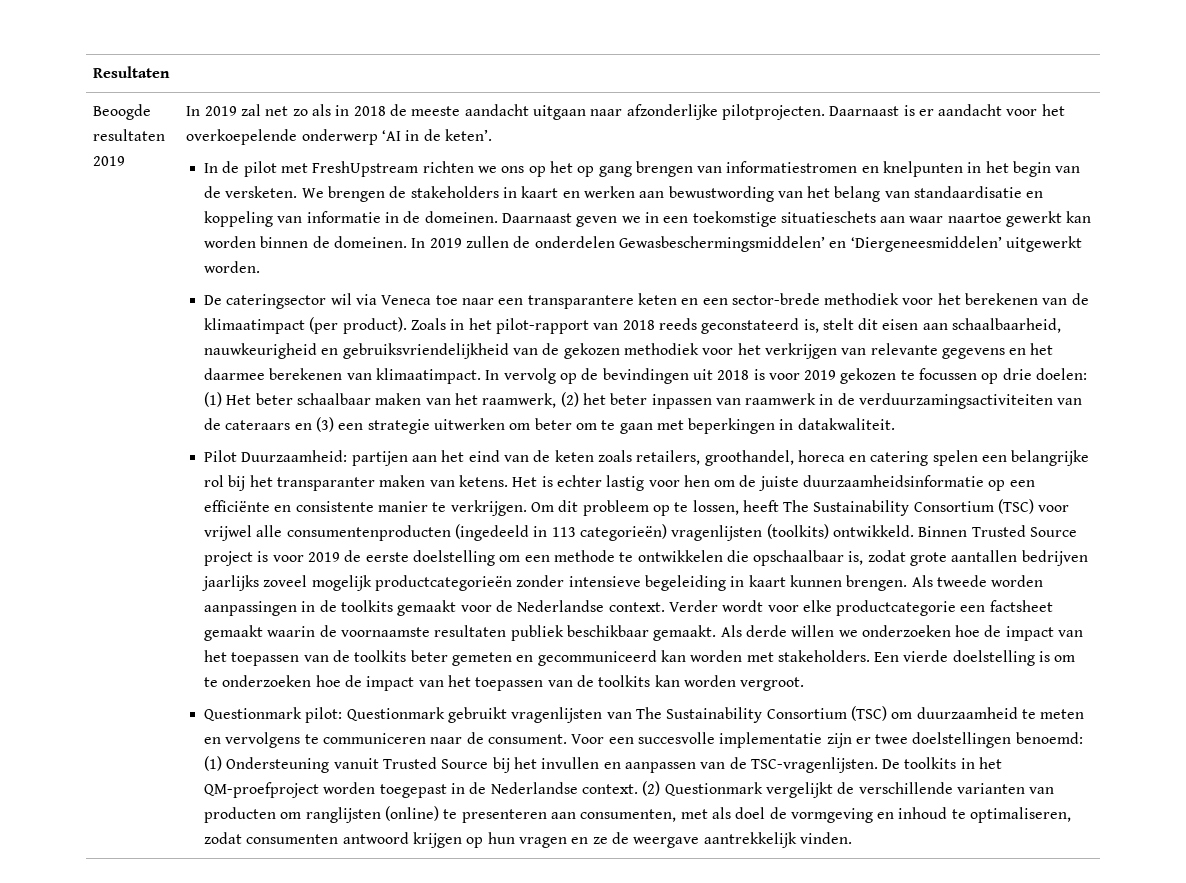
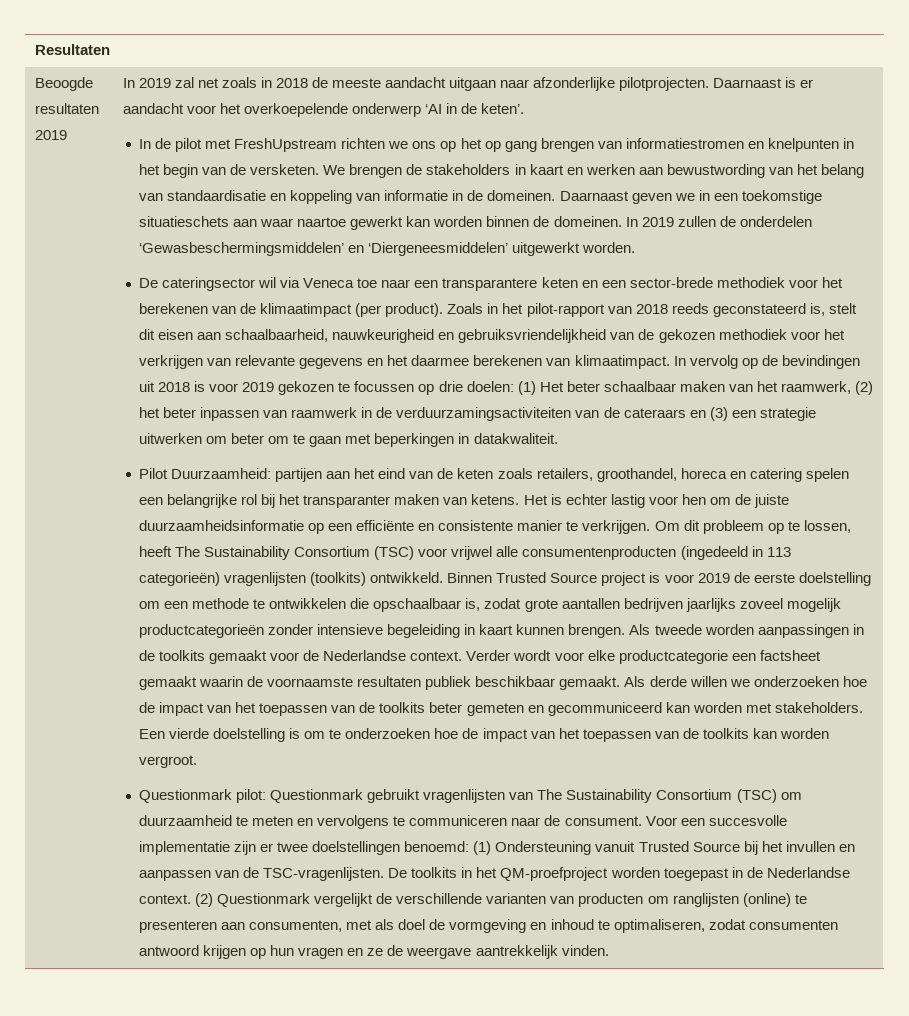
- In 2019 zal net zo als in 2018 de meeste aandacht uitgaan naar afzonderlijke pilotprojecten.
+ In 2019 zal net zoals in 2018 de meeste aandacht uitgaan naar afzonderlijke pilotprojecten.
- In 2019 zullen de onderdelen Gewasbeschermingsmiddelen’ en ‘Diergeneesmiddelen’ uitgewerkt worden.
+ In 2019 zullen de onderdelen ‘Gewasbeschermingsmiddelen’ en ‘Diergeneesmiddelen’ uitgewerkt worden.

